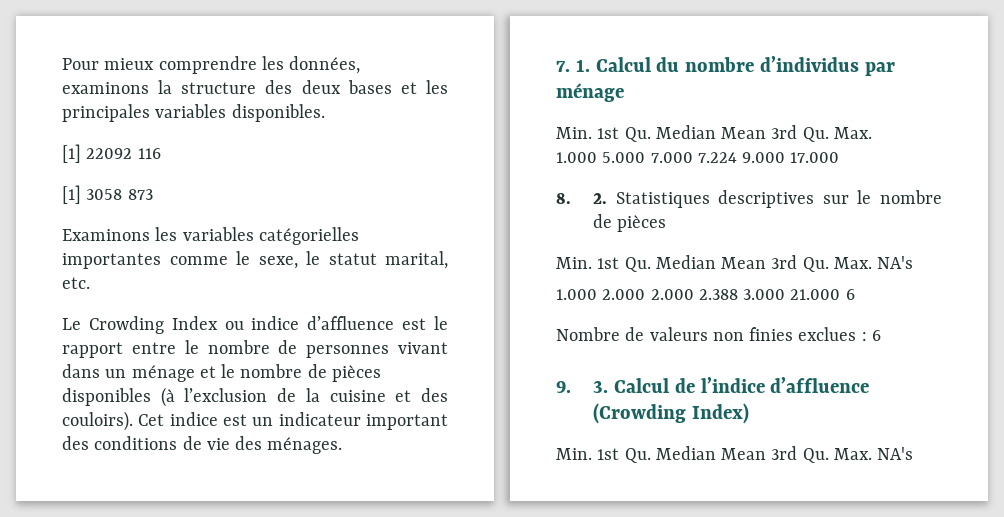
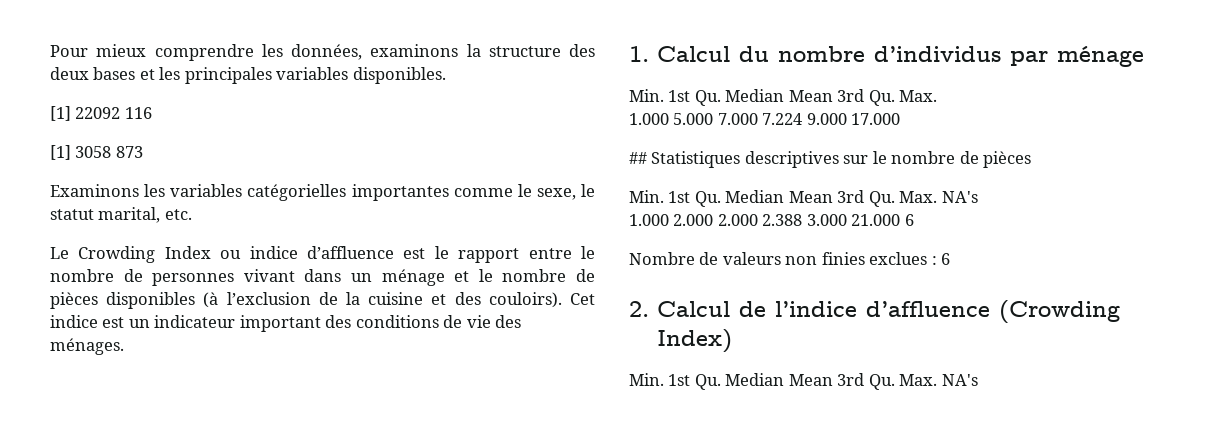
- 7. 1. Calcul du nombre d’individus par ménage
+ 1. Calcul du nombre d’individus par ménage
- 8. 2. Statistiques descriptives sur le nombre de pièces
+ ## Statistiques descriptives sur le nombre de pièces
- 9. 3. Calcul de l’indice d’affluence (Crowding Index)
+ 2. Calcul de l’indice d’affluence (Crowding Index)

